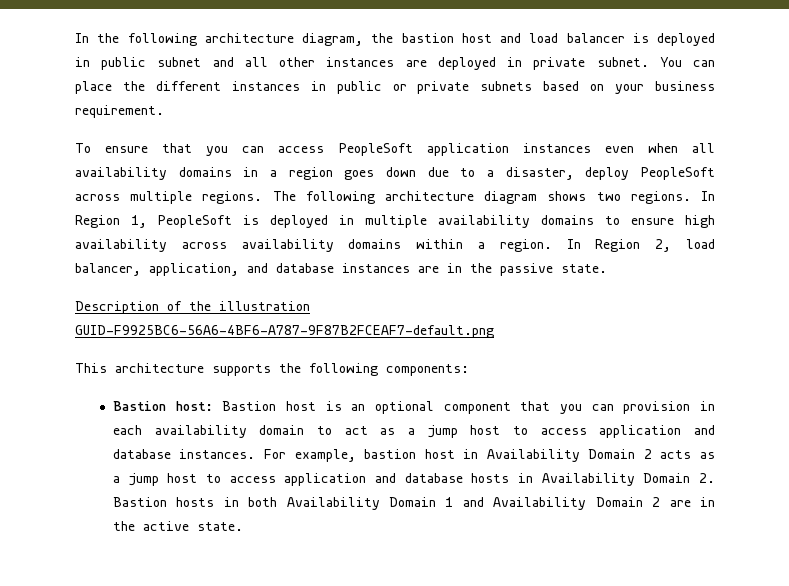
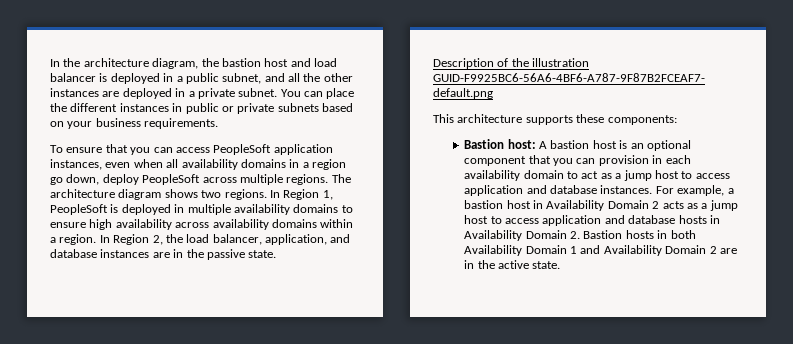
- In the following architecture diagram, the bastion host and load balancer is deployed in public subnet and all other instances are deployed in private subnet.
+ In the architecture diagram, the bastion host and load balancer is deployed in a public subnet, and all the other instances are deployed in a private subnet.
- You can place the different instances in public or private subnets based on your business requirement.
+ You can place the different instances in public or private subnets based on your business requirements.
- To ensure that you can access PeopleSoft application instances even when all availability domains in a region goes down due to a disaster, deploy PeopleSoft across multiple regions.
+ To ensure that you can access PeopleSoft application instances, even when all availability domains in a region go down, deploy PeopleSoft across multiple regions.
- The following architecture diagram shows two regions.
+ The architecture diagram shows two regions.
- In Region 2, load balancer, application, and database instances are in the passive state.
+ In Region 2, the load balancer, application, and database instances are in the passive state.
- This architecture supports the following components:
+ This architecture supports these components:
- Bastion host: Bastion host is an optional component that you can provision in each availability domain to act as a jump host to access application and database instances.
+ Bastion host: A bastion host is an optional component that you can provision in each availability domain to act as a jump host to access application and database instances.
- For example, bastion host in Availability Domain 2 acts as a jump host to access application and database hosts in Availability Domain 2. Bastion hosts in both Availability Domain 1 and Availability Domain 2 are in the active state.
+ For example, a bastion host in Availability Domain 2 acts as a jump host to access application and database hosts in Availability Domain 2. Bastion hosts in both Availability Domain 1 and Availability Domain 2 are in the active state.

